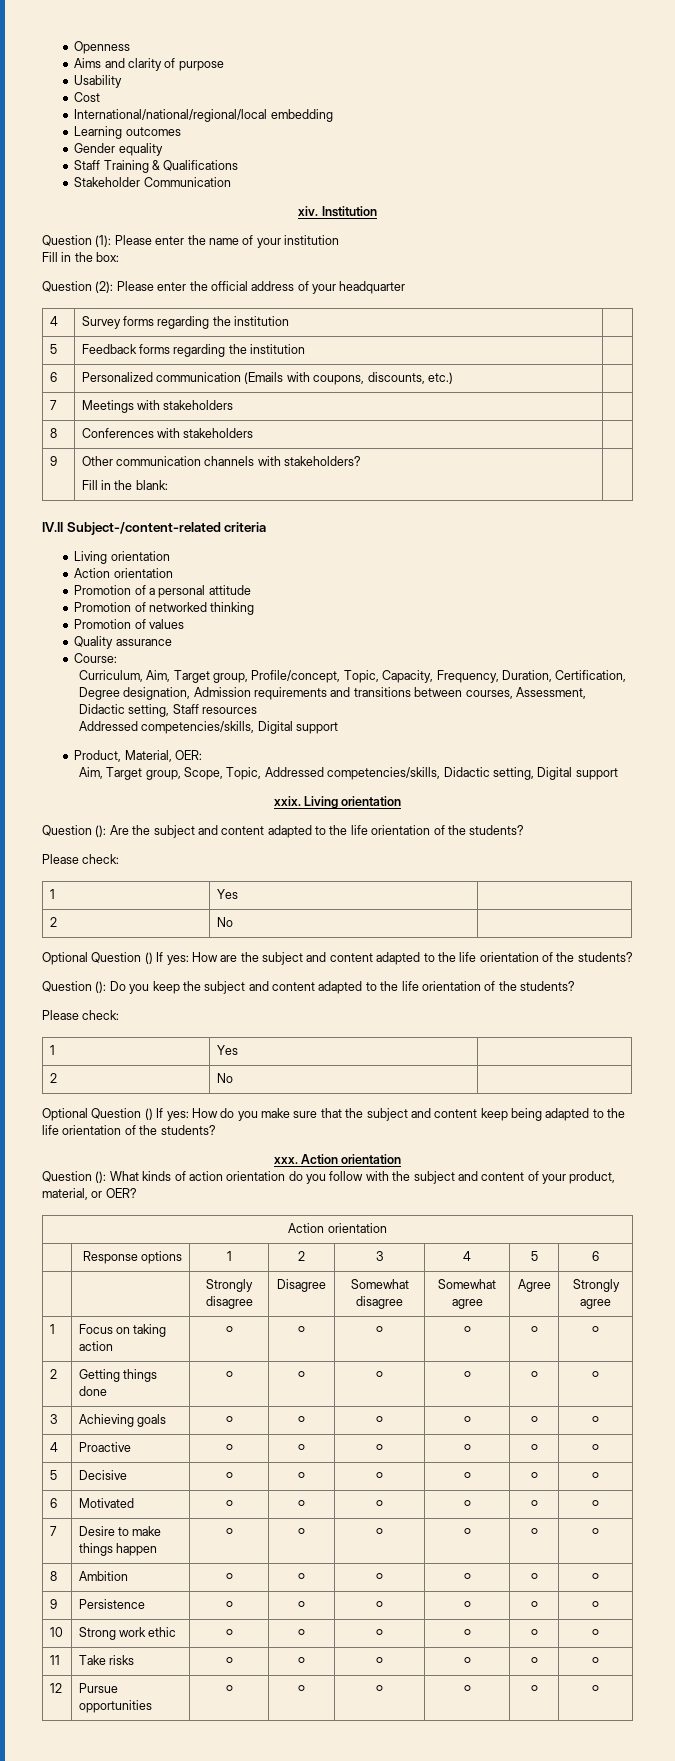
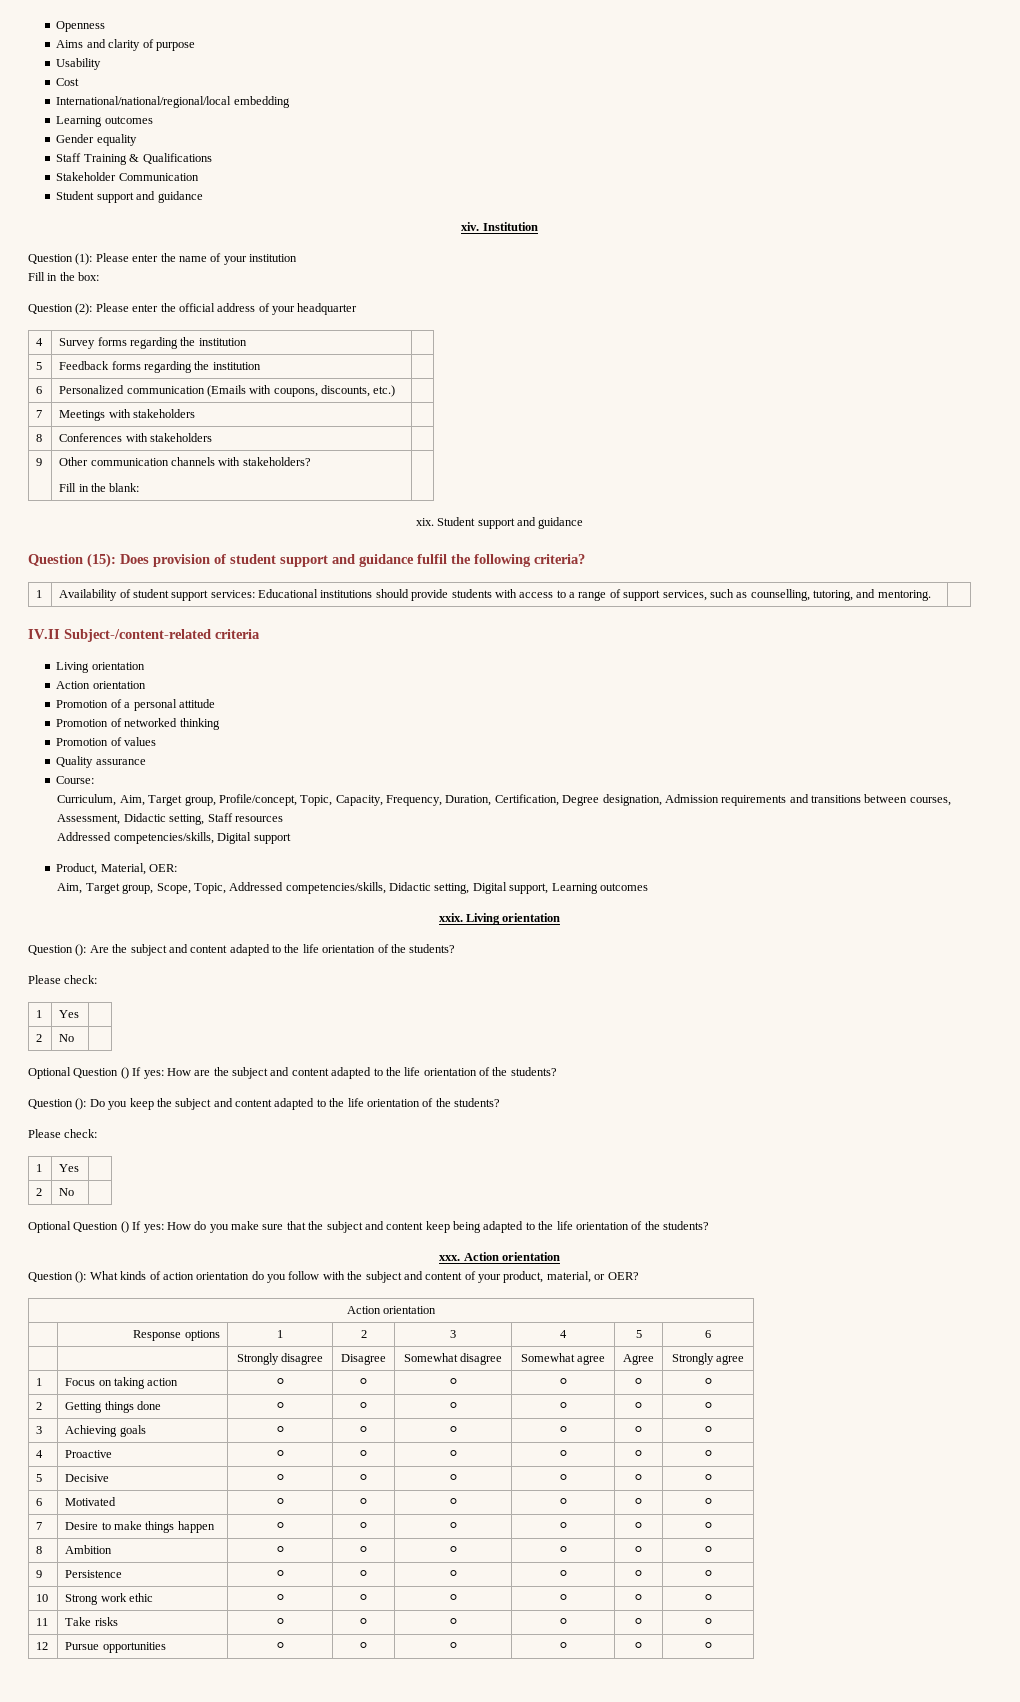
  Stakeholder Communication
+ Student support and guidance
+ xix. Student support and guidance
+ Question (15): Does provision of student support and guidance fulfil the following criteria?
+ 1 | Availability of student support services: Educational institutions should provide students with access to a range of support services, such as counselling, tutoring, and mentoring. |
- Aim, Target group, Scope, Topic, Addressed competencies/skills, Didactic setting, Digital support
+ Aim, Target group, Scope, Topic, Addressed competencies/skills, Didactic setting, Digital support, Learning outcomes

